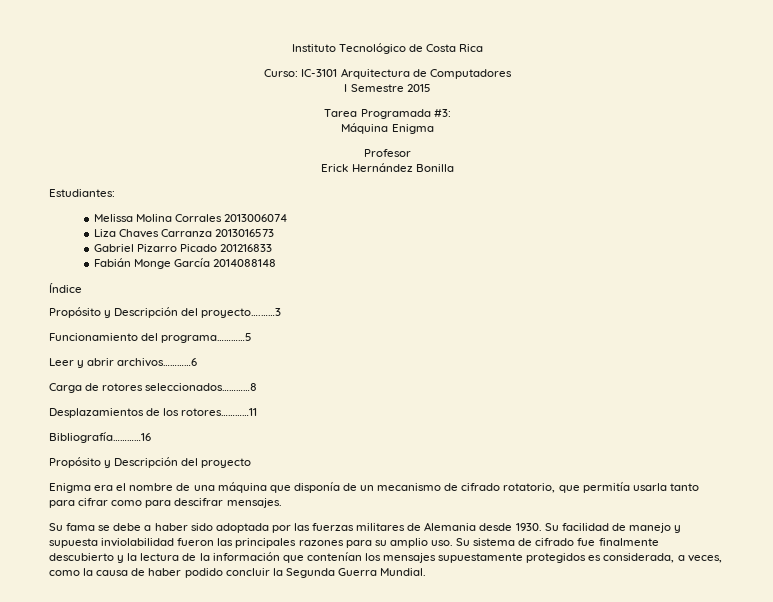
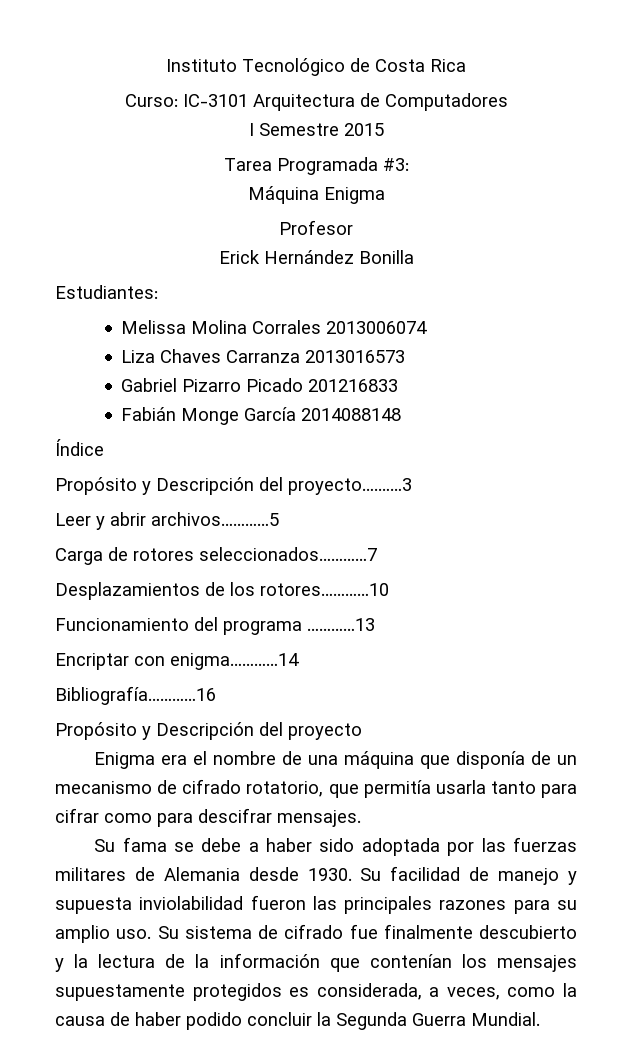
- Funcionamiento del programa…………5
- Leer y abrir archivos…………6
+ Leer y abrir archivos…………5
- Carga de rotores seleccionados…………8
+ Carga de rotores seleccionados…………7
- Desplazamientos de los rotores…………11
+ Desplazamientos de los rotores…………10
+ Funcionamiento del programa …………13
+ Encriptar con enigma…………14

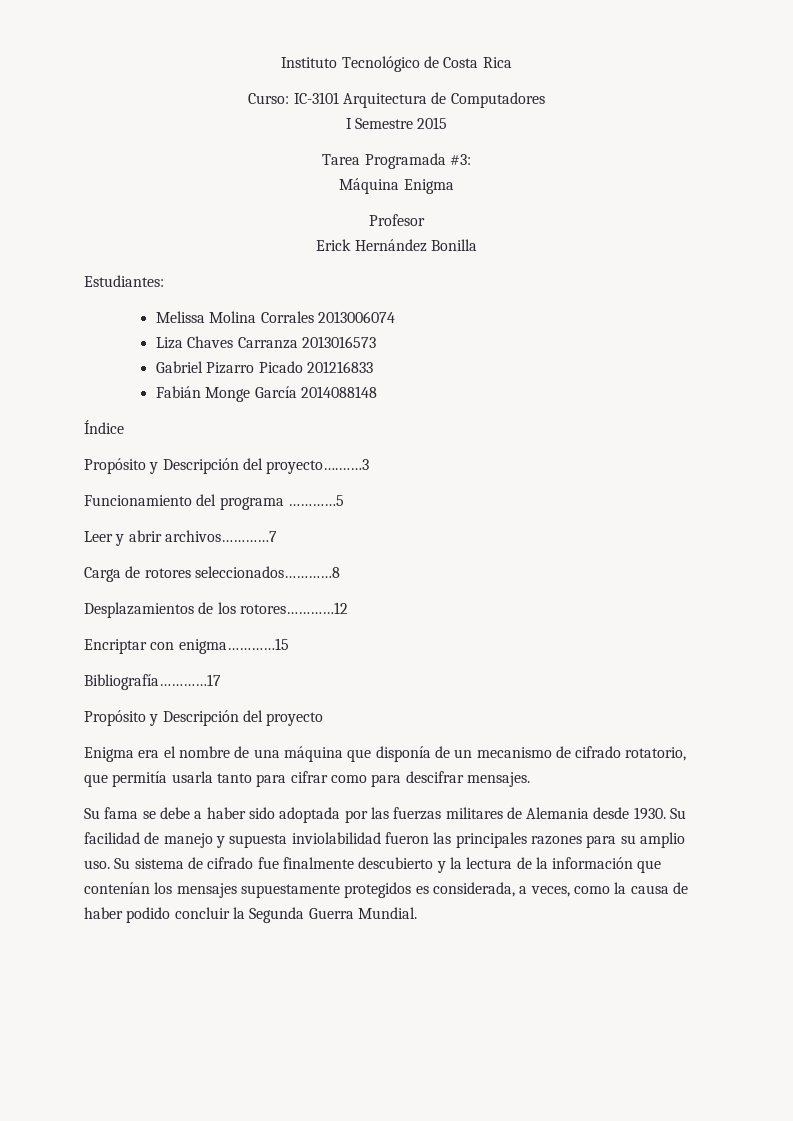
+ Funcionamiento del programa …………5
- Leer y abrir archivos…………5
+ Leer y abrir archivos…………7
- Carga de rotores seleccionados…………7
+ Carga de rotores seleccionados…………8
- Desplazamientos de los rotores…………10
- Funcionamiento del programa …………13
+ Desplazamientos de los rotores…………12
- Encriptar con enigma…………14
- Bibliografía…………16
+ Encriptar con enigma…………15
+ Bibliografía…………17

